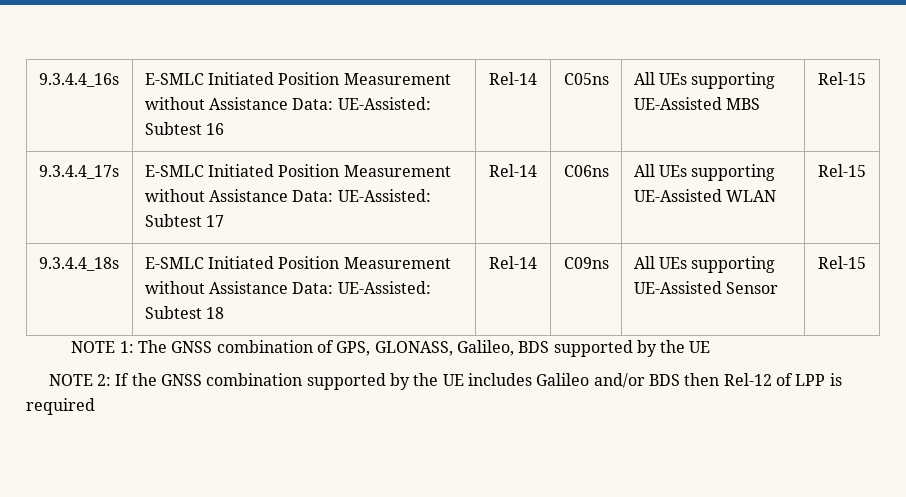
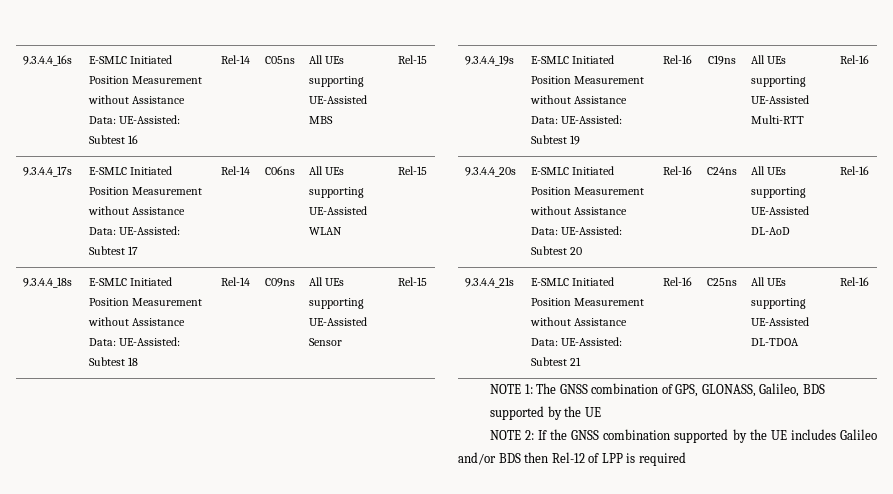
+ 9.3.4.4_19s | E-SMLC Initiated Position Measurement without Assistance Data: UE-Assisted: Subtest 19 | Rel-16 | C19ns | All UEs supporting UE-Assisted Multi-RTT | Rel-16
+ 9.3.4.4_20s | E-SMLC Initiated Position Measurement without Assistance Data: UE-Assisted: Subtest 20 | Rel-16 | C24ns | All UEs supporting UE-Assisted DL-AoD | Rel-16
+ 9.3.4.4_21s | E-SMLC Initiated Position Measurement without Assistance Data: UE-Assisted: Subtest 21 | Rel-16 | C25ns | All UEs supporting UE-Assisted DL-TDOA | Rel-16

